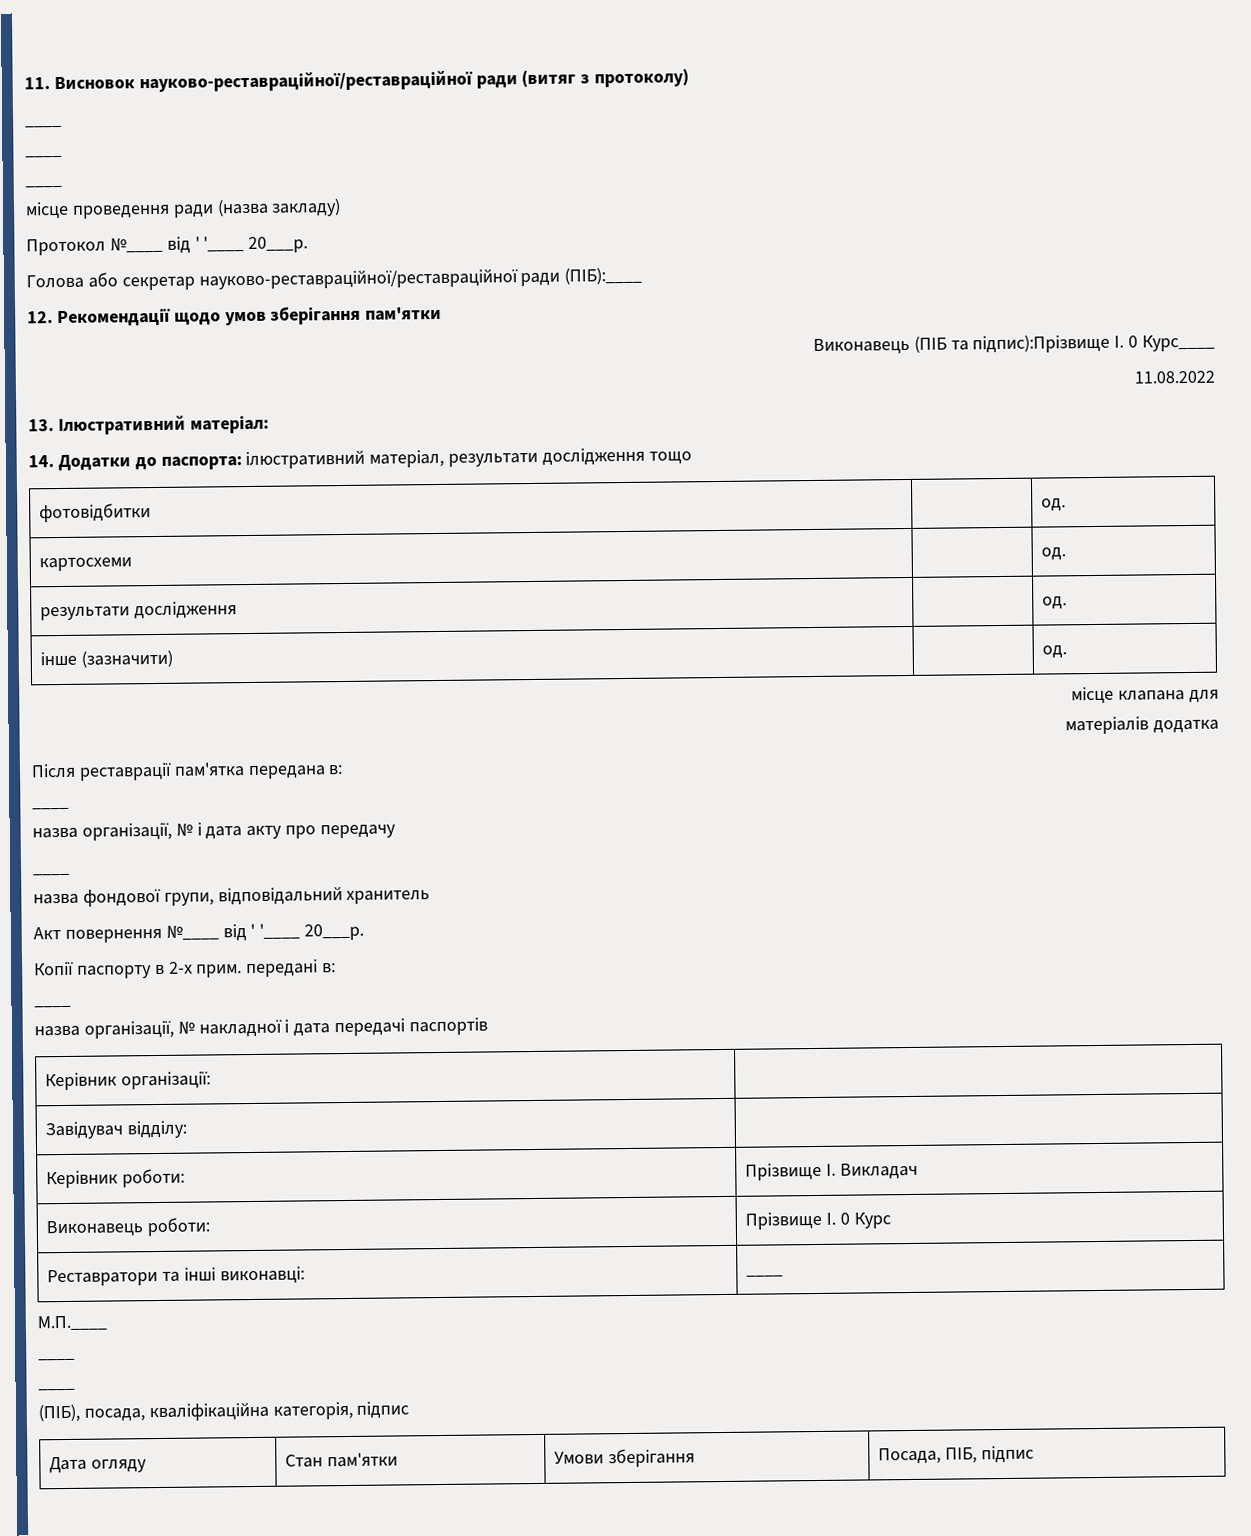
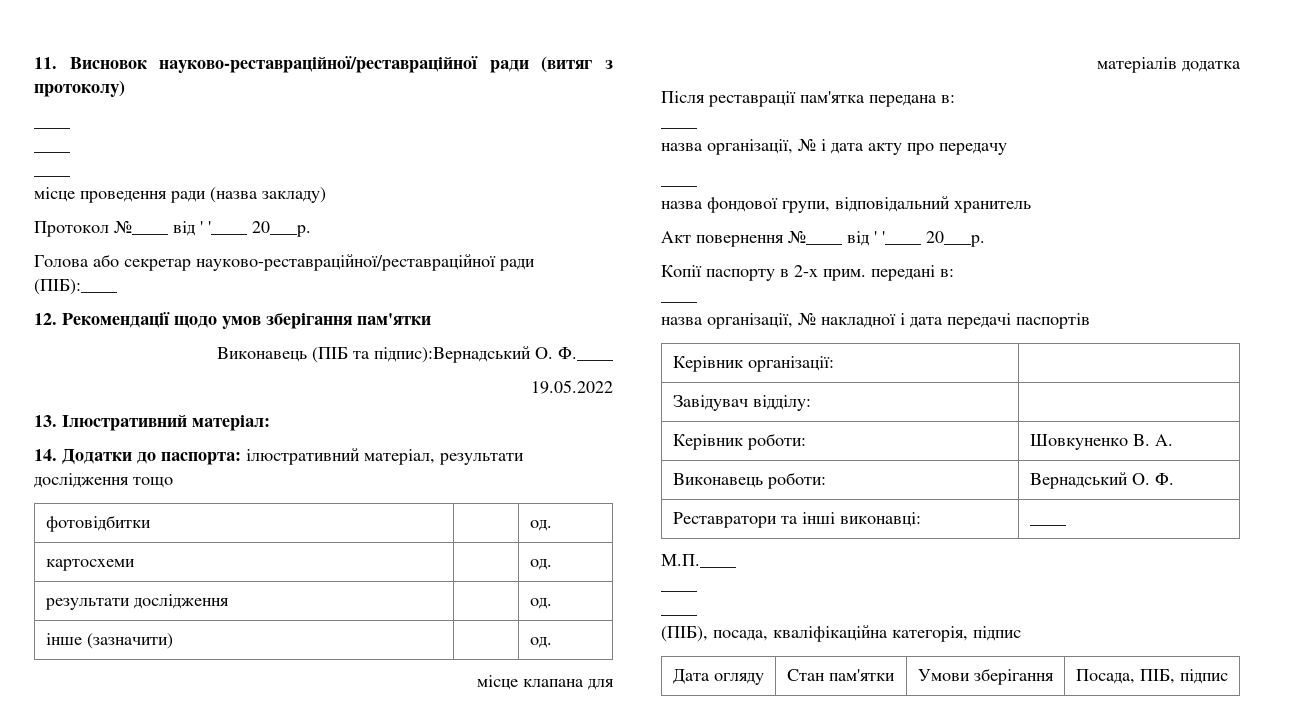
- Виконавець (ПІБ та підпис):Прізвище І. 0 Курс____
- 11.08.2022
+ Виконавець (ПІБ та підпис):Вернадський О. Ф.____
+ 19.05.2022
- Керівник роботи: | Прізвище І. Викладач
+ Керівник роботи: | Шовкуненко В. А.
- Виконавець роботи: | Прізвище І. 0 Курс
+ Виконавець роботи: | Вернадський О. Ф.

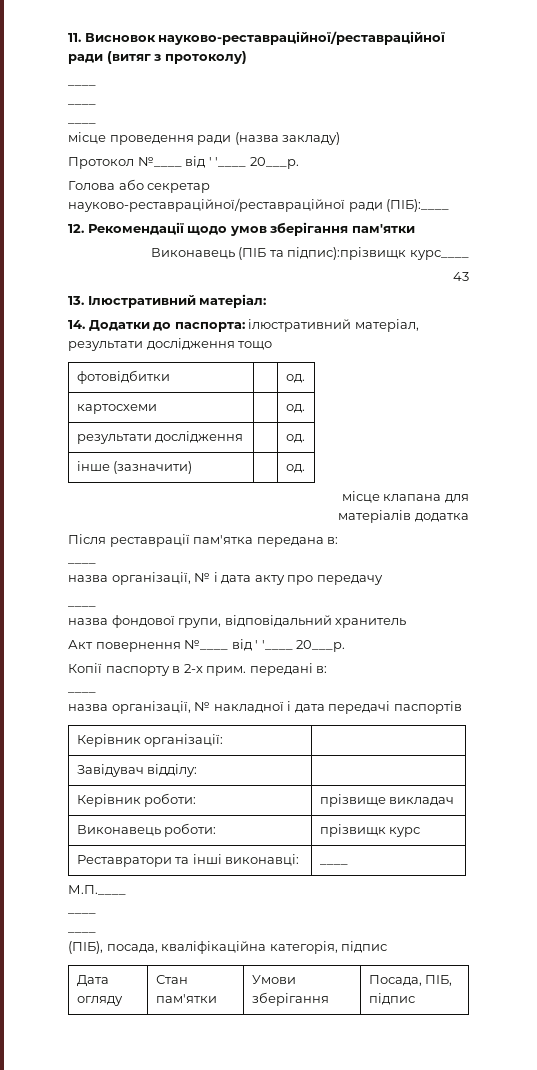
- Виконавець (ПІБ та підпис):Вернадський О. Ф.____
- 19.05.2022
+ Виконавець (ПІБ та підпис):прізвищк курс____
+ 43
- Керівник роботи: | Шовкуненко В. А.
+ Керівник роботи: | прізвище викладач
- Виконавець роботи: | Вернадський О. Ф.
+ Виконавець роботи: | прізвищк курс

